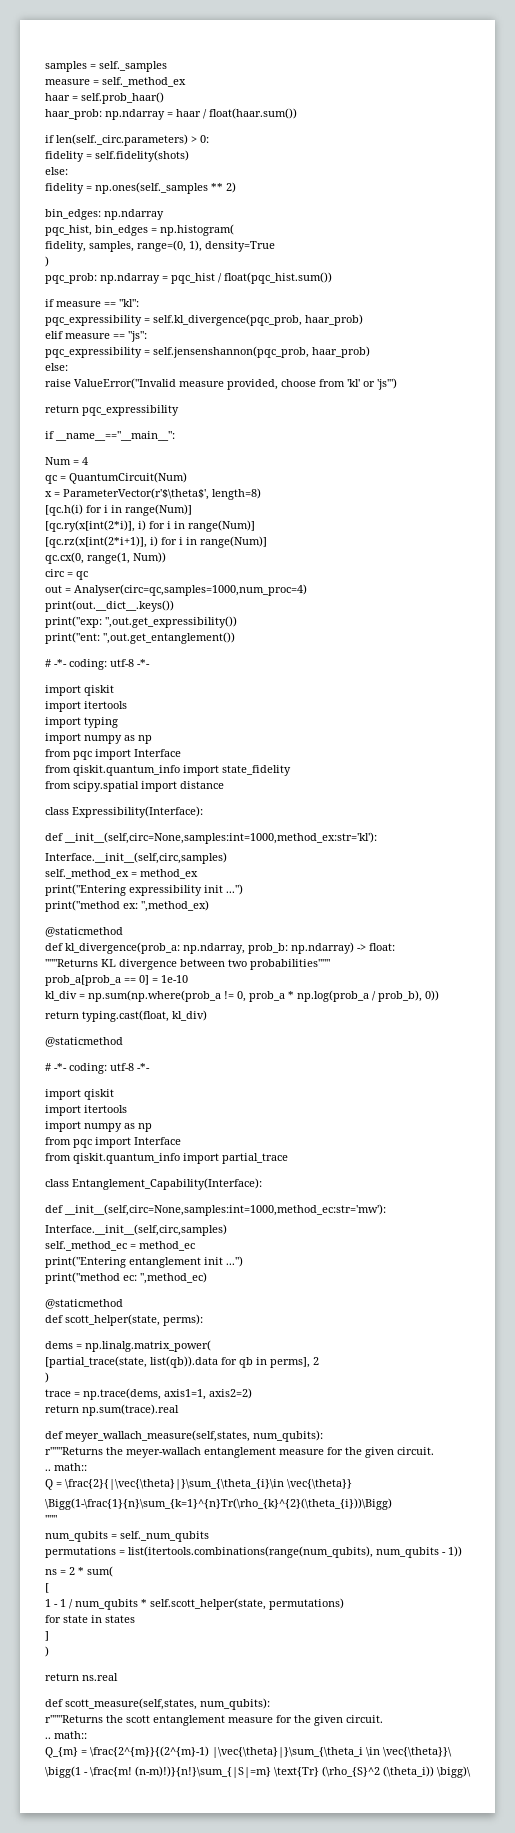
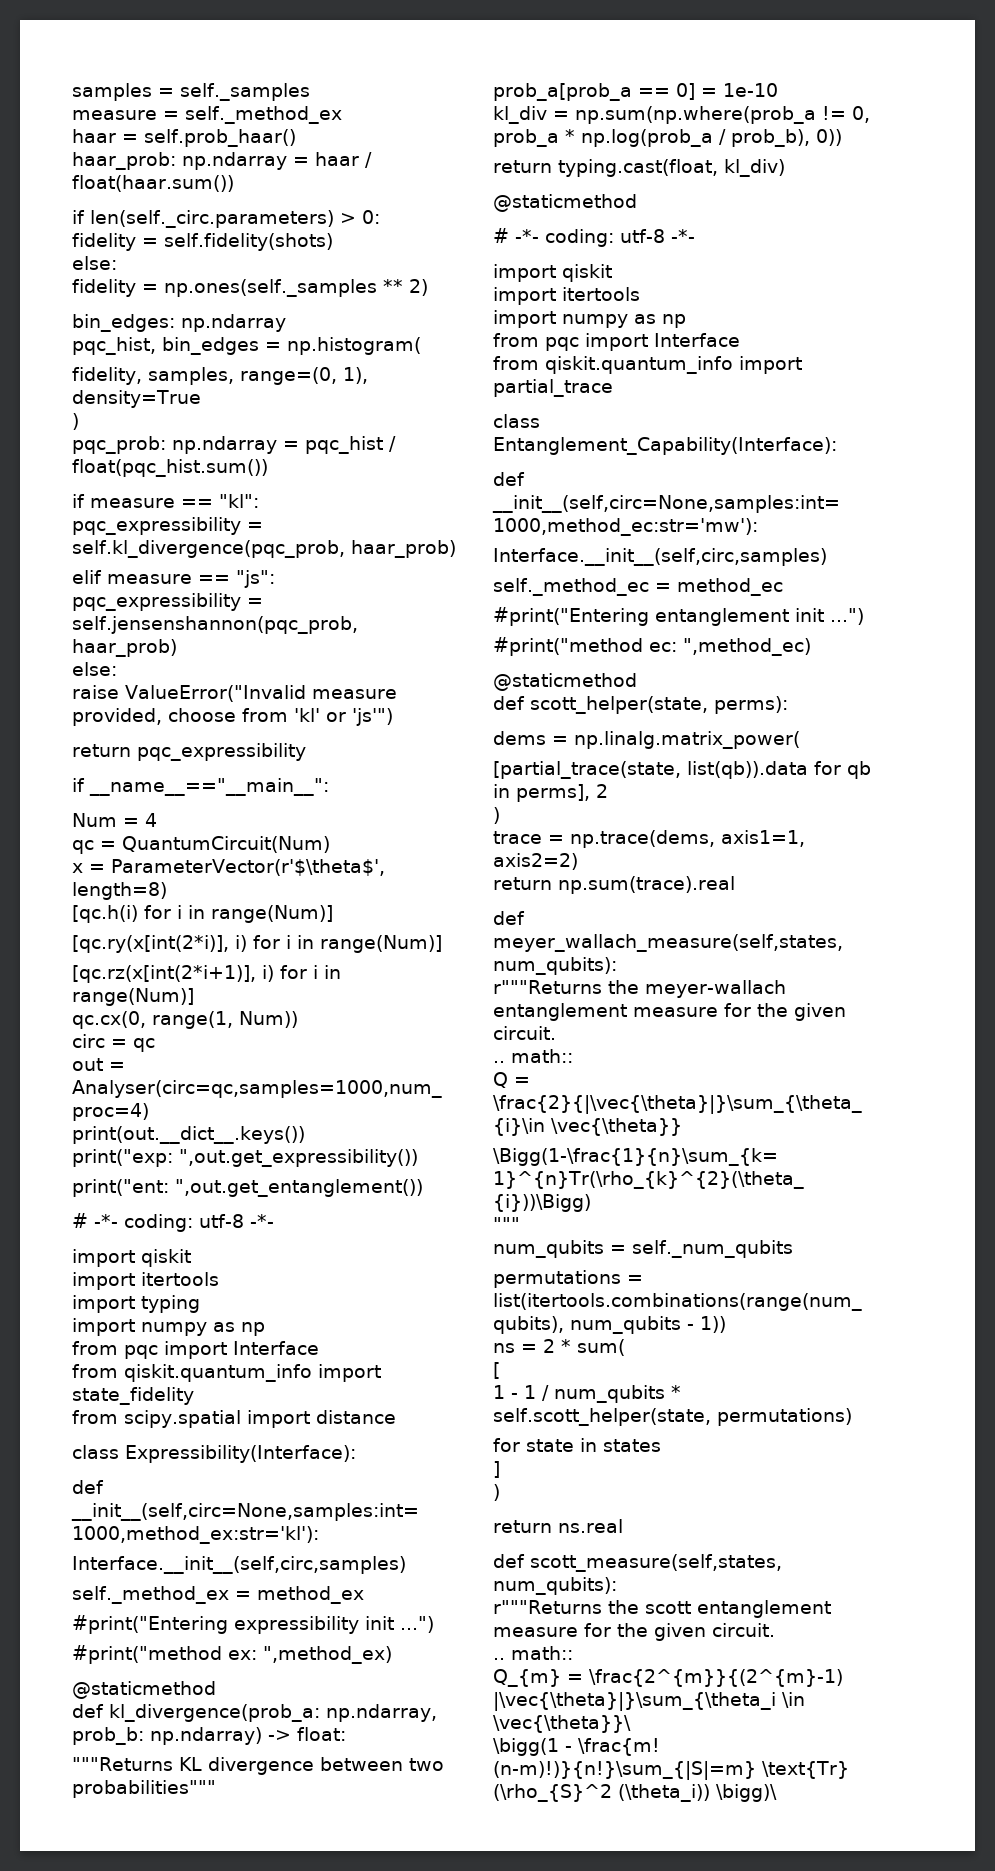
- print("Entering expressibility init ...")
+ #print("Entering expressibility init ...")
- print("method ex: ",method_ex)
+ #print("method ex: ",method_ex)
- print("Entering entanglement init ...")
+ #print("Entering entanglement init ...")
- print("method ec: ",method_ec)
+ #print("method ec: ",method_ec)

